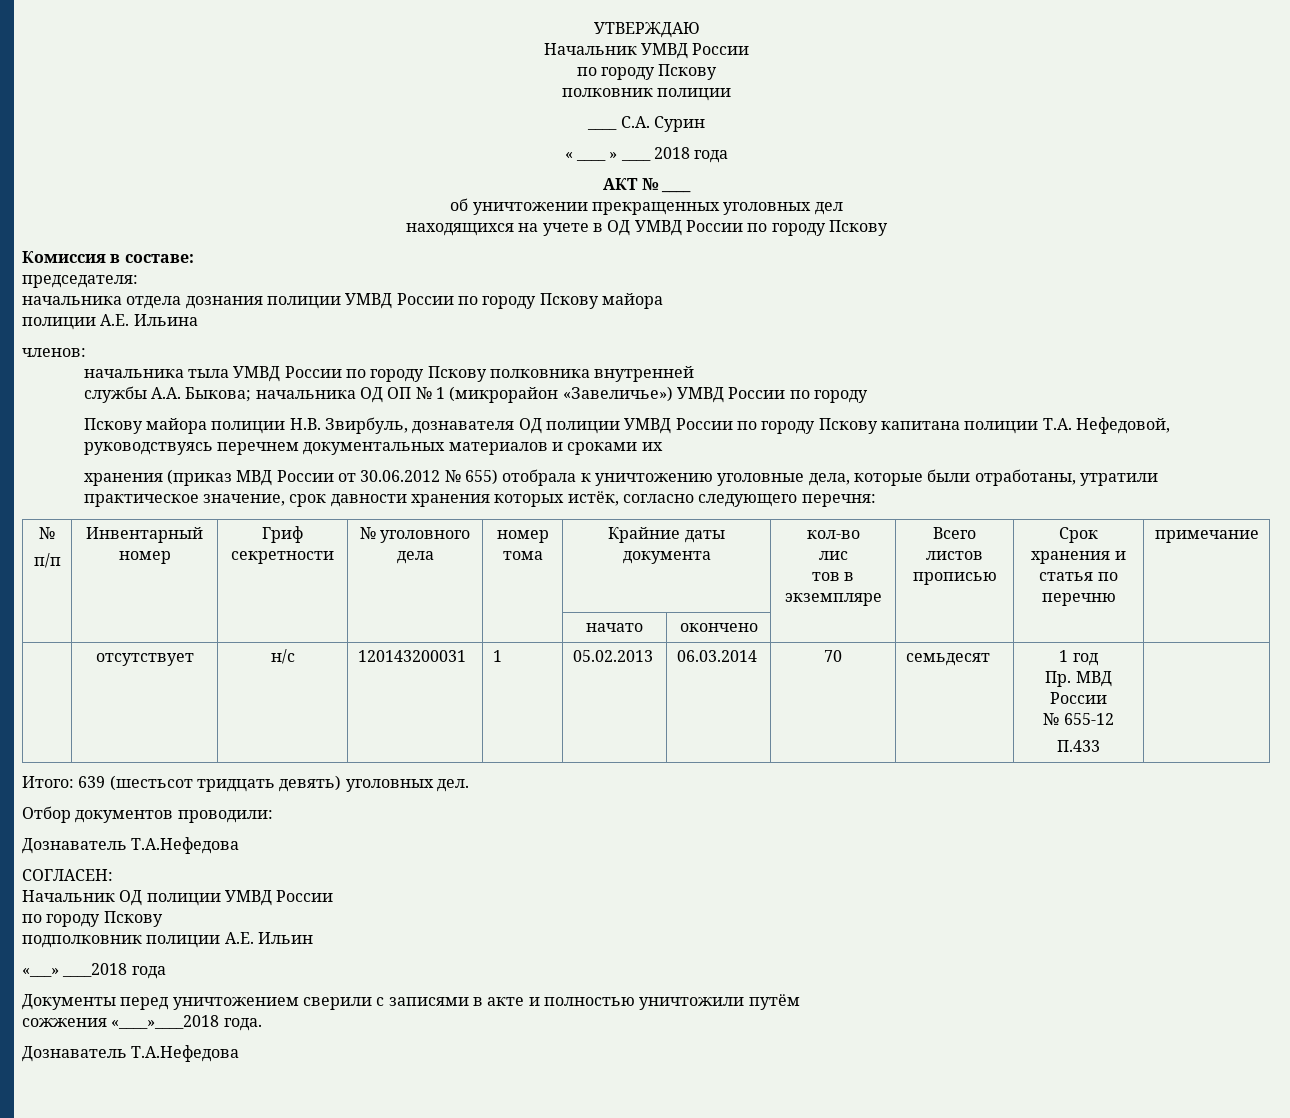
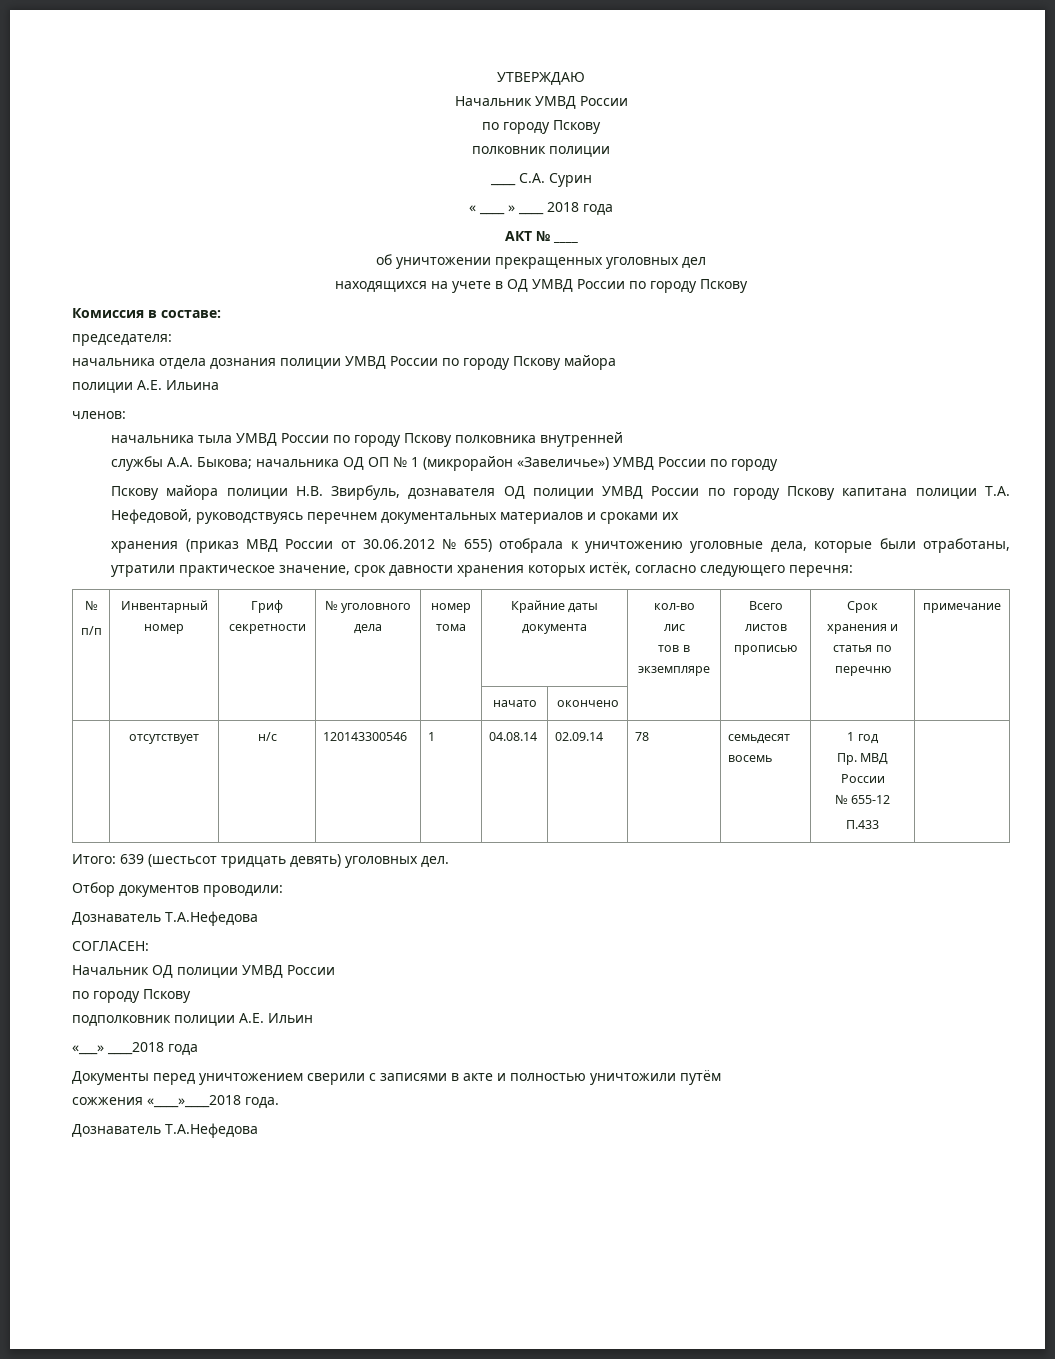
- | отсутствует | н/с | 120143200031 | 1 | 05.02.2013 | 06.03.2014 | 70 | семьдесят | 1 год
+ | отсутствует | н/с | 120143300546 | 1 | 04.08.14 | 02.09.14 | 78 | семьдесят восемь | 1 год

